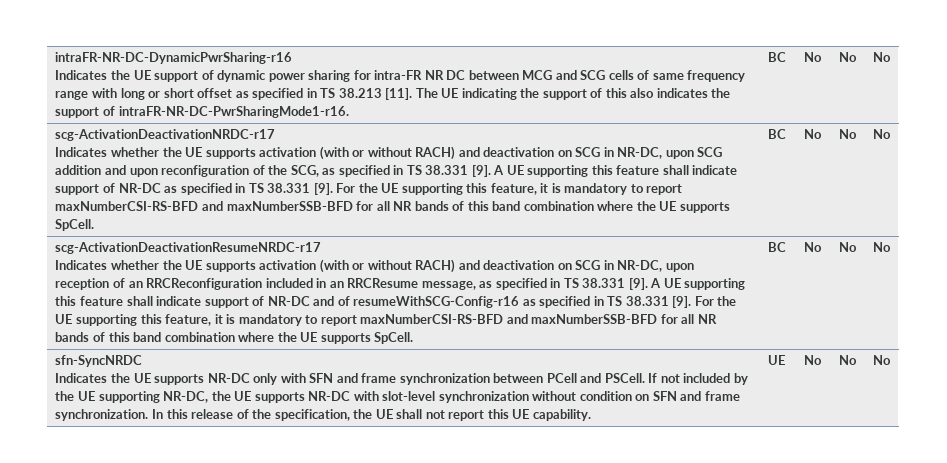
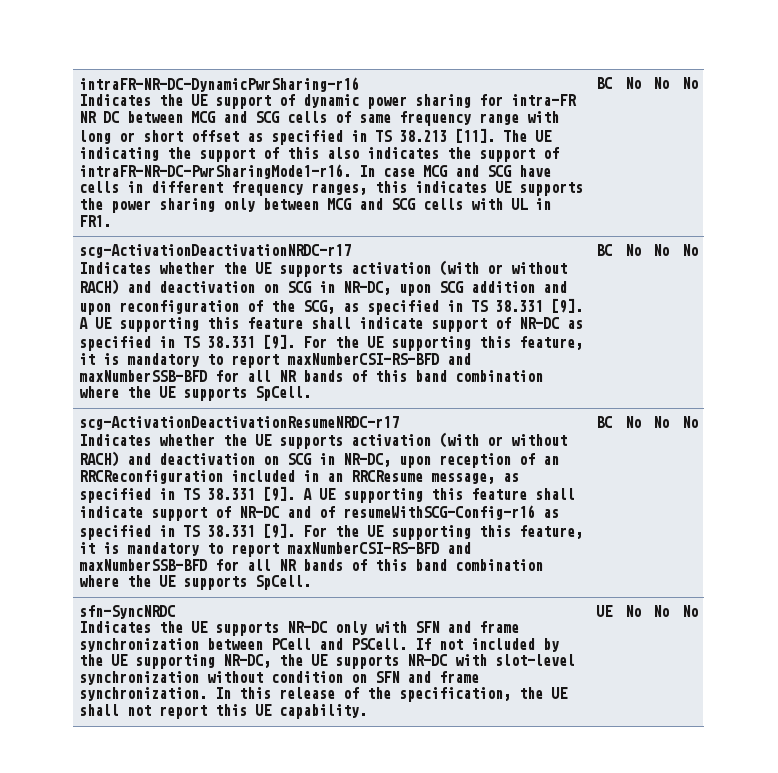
+ In case MCG and SCG have cells in different frequency ranges, this indicates UE supports the power sharing only between MCG and SCG cells with UL in FR1.

